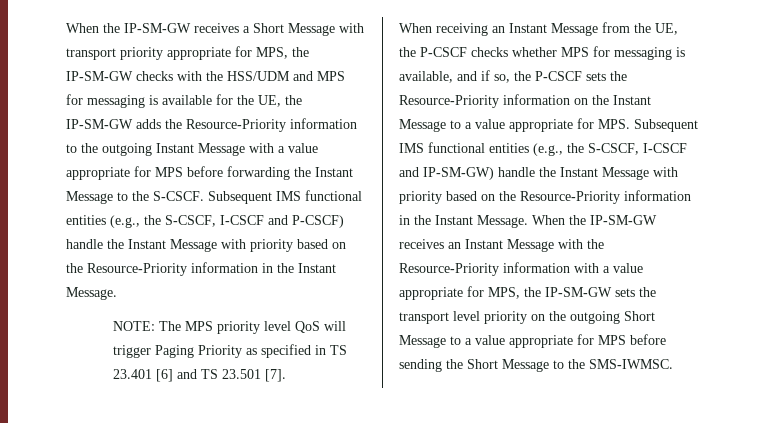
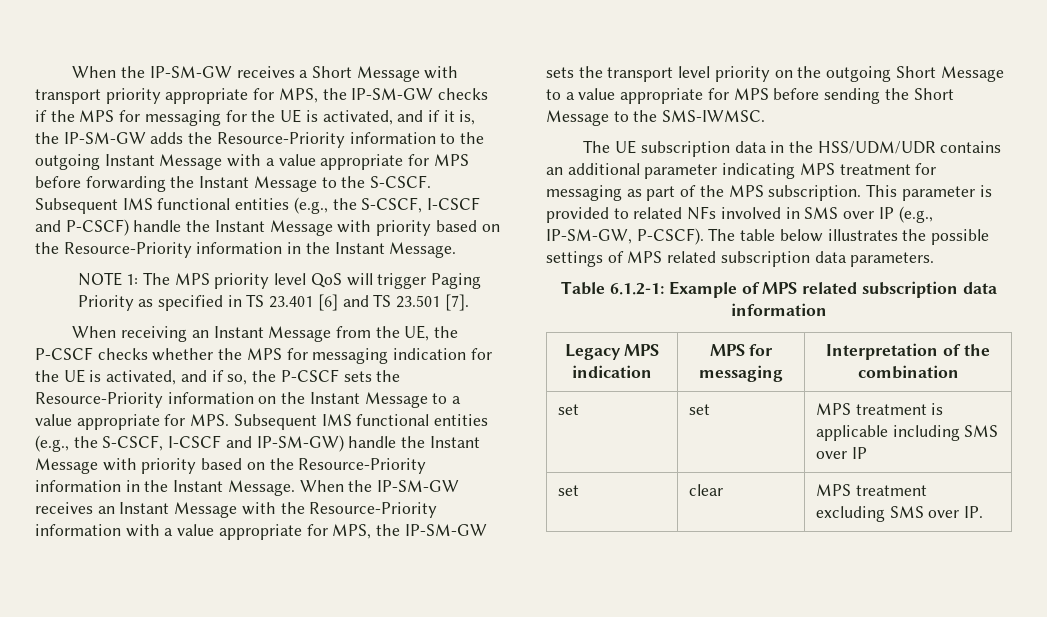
- When the IP-SM-GW receives a Short Message with transport priority appropriate for MPS, the IP-SM-GW checks with the HSS/UDM and MPS for messaging is available for the UE, the IP-SM-GW adds the Resource-Priority information to the outgoing Instant Message with a value appropriate for MPS before forwarding the Instant Message to the S-CSCF.
+ When the IP-SM-GW receives a Short Message with transport priority appropriate for MPS, the IP-SM-GW checks if the MPS for messaging for the UE is activated, and if it is, the IP-SM-GW adds the Resource-Priority information to the outgoing Instant Message with a value appropriate for MPS before forwarding the Instant Message to the S-CSCF.
- NOTE: The MPS priority level QoS will trigger Paging Priority as specified in TS 23.401 [6] and TS 23.501 [7].
+ NOTE 1: The MPS priority level QoS will trigger Paging Priority as specified in TS 23.401 [6] and TS 23.501 [7].
- When receiving an Instant Message from the UE, the P-CSCF checks whether MPS for messaging is available, and if so, the P-CSCF sets the Resource-Priority information on the Instant Message to a value appropriate for MPS. Subsequent IMS functional entities (e.g., the S-CSCF, I-CSCF and IP-SM-GW) handle the Instant Message with priority based on the Resource-Priority information in the Instant Message.
+ When receiving an Instant Message from the UE, the P-CSCF checks whether the MPS for messaging indication for the UE is activated, and if so, the P-CSCF sets the Resource-Priority information on the Instant Message to a value appropriate for MPS. Subsequent IMS functional entities (e.g., the S-CSCF, I-CSCF and IP-SM-GW) handle the Instant Message with priority based on the Resource-Priority information in the Instant Message.
+ The UE subscription data in the HSS/UDM/UDR contains an additional parameter indicating MPS treatment for messaging as part of the MPS subscription. This parameter is provided to related NFs involved in SMS over IP (e.g., IP-SM-GW, P-CSCF). The table below illustrates the possible settings of MPS related subscription data parameters.
+ Table 6.1.2-1: Example of MPS related subscription data information
+ Legacy MPS indication | MPS for messaging | Interpretation of the combination
+ set | set | MPS treatment is applicable including SMS over IP
+ set | clear | MPS treatment excluding SMS over IP.

